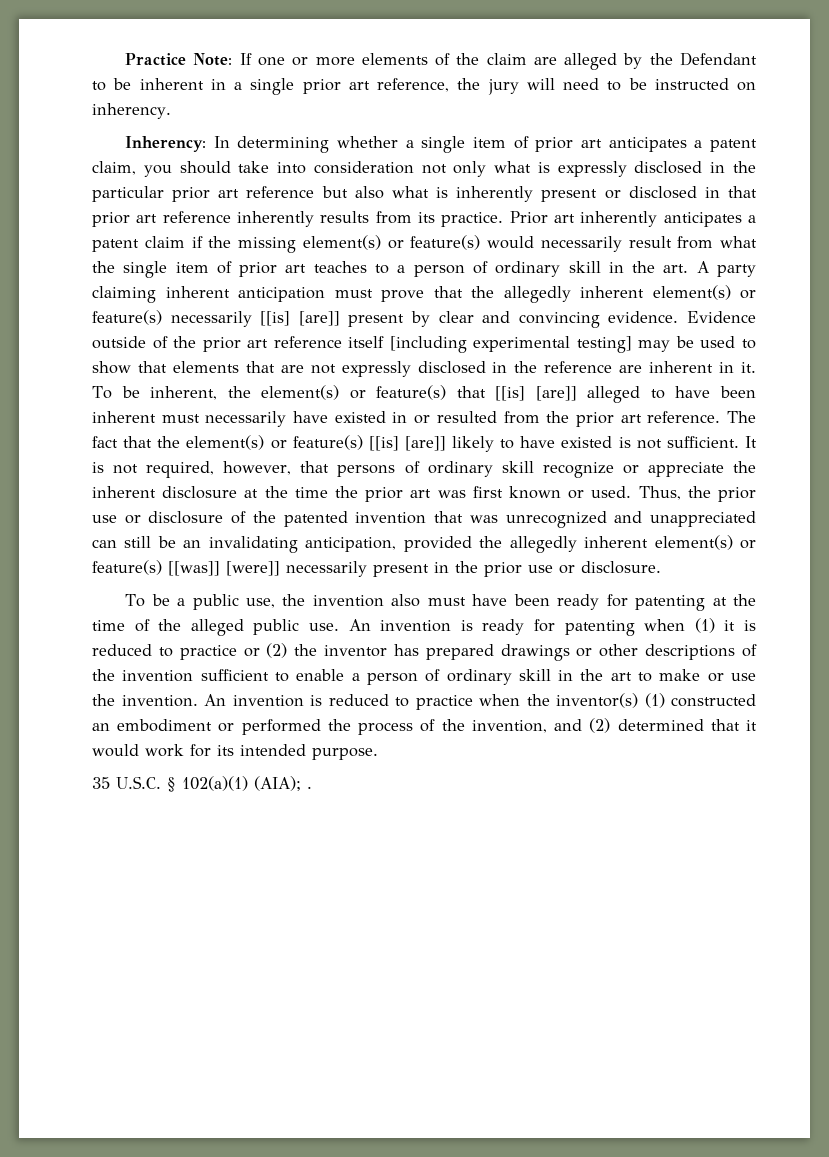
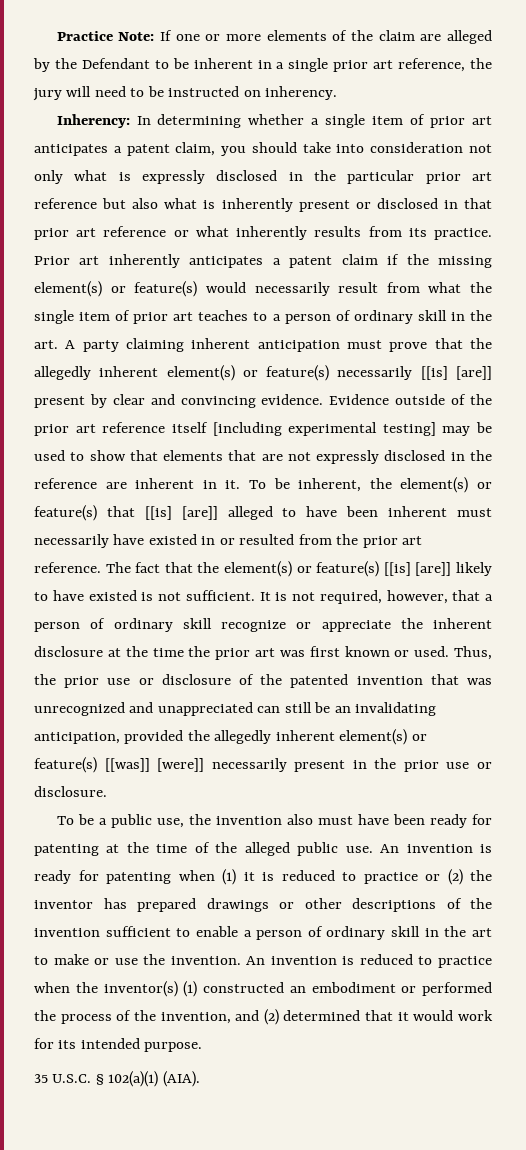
- Inherency: In determining whether a single item of prior art anticipates a patent claim, you should take into consideration not only what is expressly disclosed in the particular prior art reference but also what is inherently present or disclosed in that prior art reference inherently results from its practice.
+ Inherency: In determining whether a single item of prior art anticipates a patent claim, you should take into consideration not only what is expressly disclosed in the particular prior art reference but also what is inherently present or disclosed in that prior art reference or what inherently results from its practice.
- It is not required, however, that persons of ordinary skill recognize or appreciate the inherent disclosure at the time the prior art was first known or used.
+ It is not required, however, that a person of ordinary skill recognize or appreciate the inherent disclosure at the time the prior art was first known or used.
- 35 U.S.C. § 102(a)(1) (AIA); .
+ 35 U.S.C. § 102(a)(1) (AIA).

